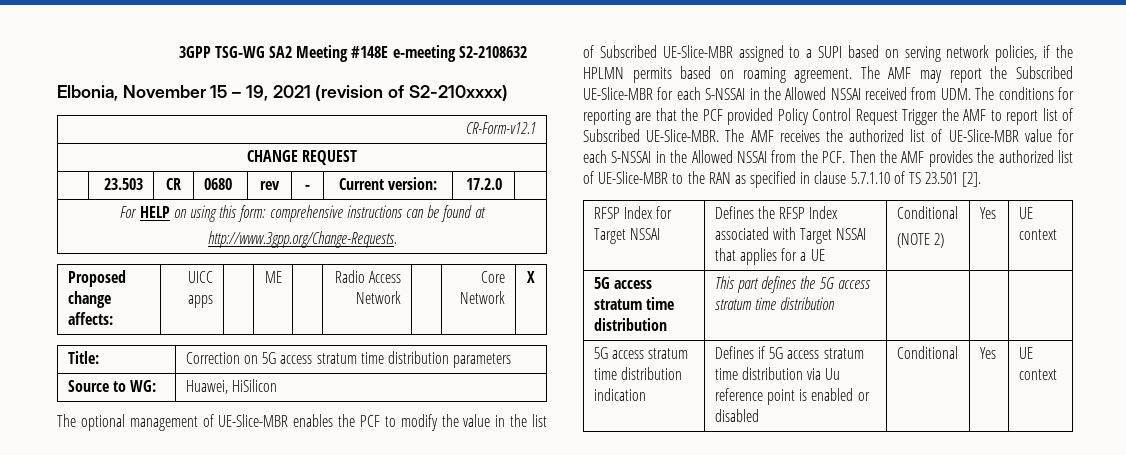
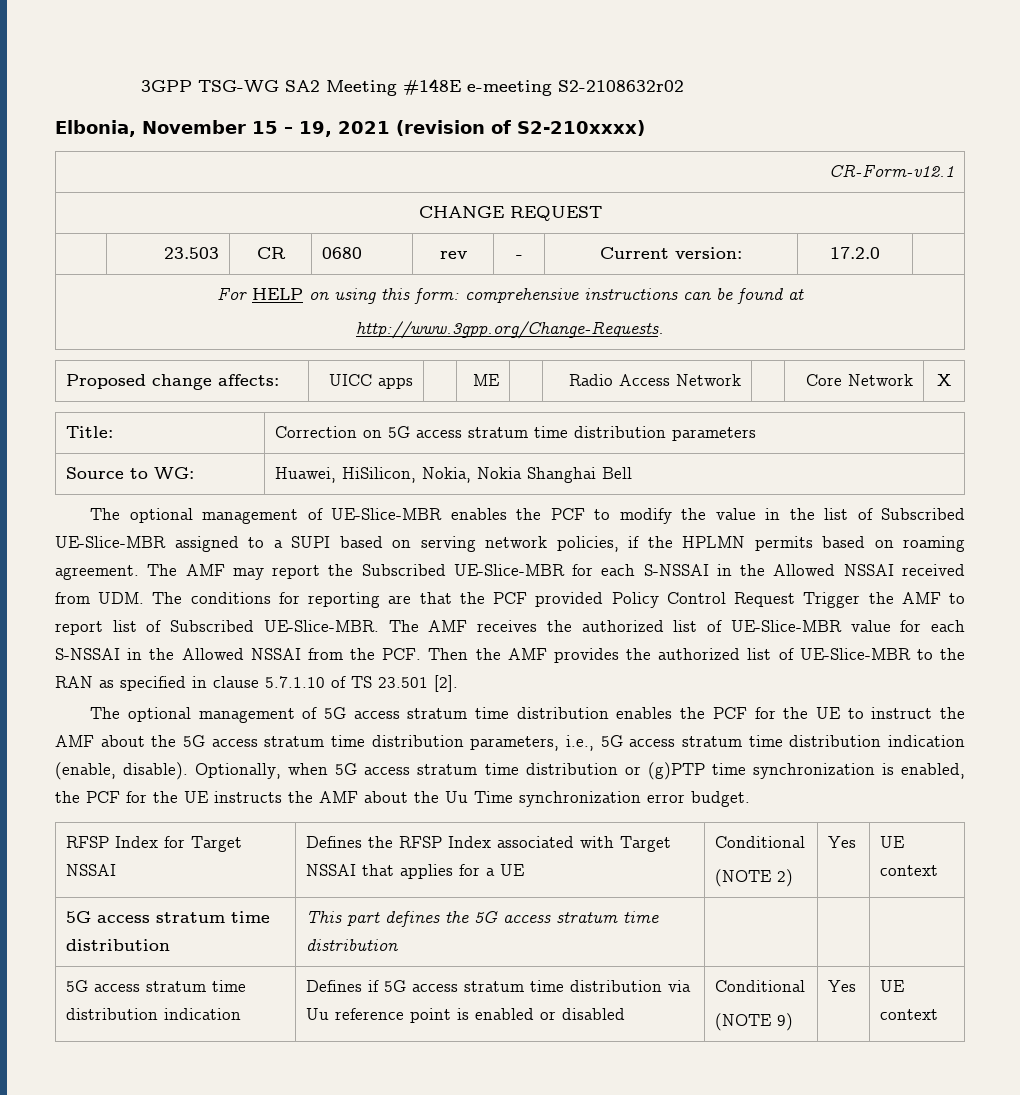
- 3GPP TSG-WG SA2 Meeting #148E e-meeting S2-2108632
+ 3GPP TSG-WG SA2 Meeting #148E e-meeting S2-2108632r02
- Source to WG: | Huawei, HiSilicon
+ Source to WG: | Huawei, HiSilicon, Nokia, Nokia Shanghai Bell
+ The optional management of 5G access stratum time distribution enables the PCF for the UE to instruct the AMF about the 5G access stratum time distribution parameters, i.e., 5G access stratum time distribution indication (enable, disable). Optionally, when 5G access stratum time distribution or (g)PTP time synchronization is enabled, the PCF for the UE instructs the AMF about the Uu Time synchronization error budget.
- 5G access stratum time distribution indication | Defines if 5G access stratum time distribution via Uu reference point is enabled or disabled | Conditional | Yes | UE context
+ 5G access stratum time distribution indication | Defines if 5G access stratum time distribution via Uu reference point is enabled or disabled | Conditional
+ (NOTE 9) | Yes | UE context

